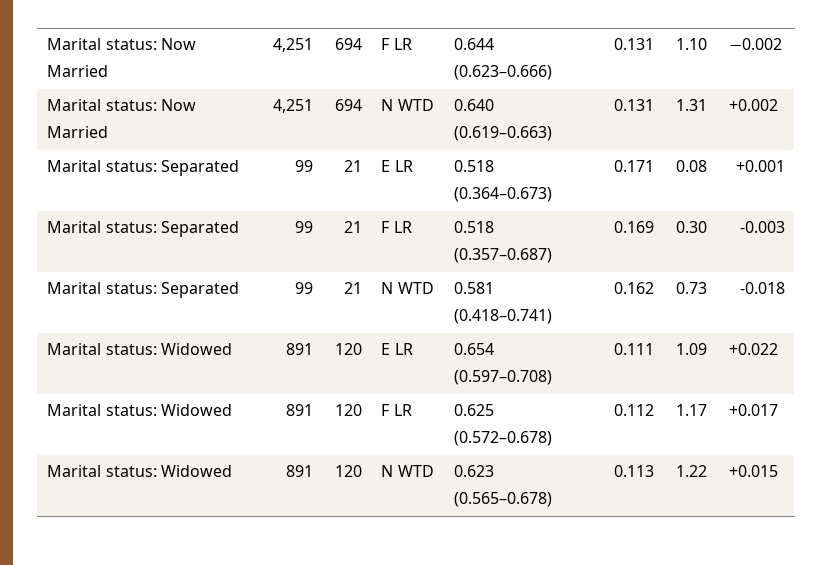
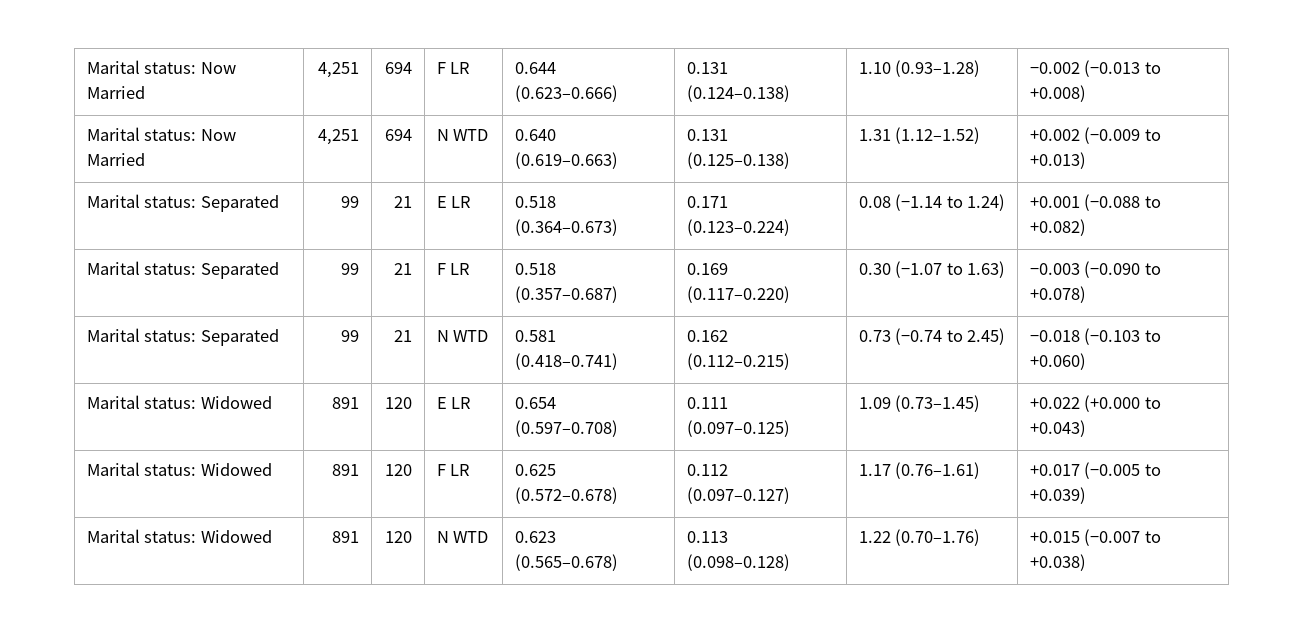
- Marital status: Now Married | 4,251 | 694 | F LR | 0.644 (0.623–0.666) | 0.131 | 1.10 | −0.002
+ Marital status: Now Married | 4,251 | 694 | F LR | 0.644 (0.623–0.666) | 0.131 (0.124–0.138) | 1.10 (0.93–1.28) | −0.002 (−0.013 to +0.008)
- Marital status: Now Married | 4,251 | 694 | N WTD | 0.640 (0.619–0.663) | 0.131 | 1.31 | +0.002
+ Marital status: Now Married | 4,251 | 694 | N WTD | 0.640 (0.619–0.663) | 0.131 (0.125–0.138) | 1.31 (1.12–1.52) | +0.002 (−0.009 to +0.013)
- Marital status: Separated | 99 | 21 | E LR | 0.518 (0.364–0.673) | 0.171 | 0.08 | +0.001
+ Marital status: Separated | 99 | 21 | E LR | 0.518 (0.364–0.673) | 0.171 (0.123–0.224) | 0.08 (−1.14 to 1.24) | +0.001 (−0.088 to +0.082)
- Marital status: Separated | 99 | 21 | F LR | 0.518 (0.357–0.687) | 0.169 | 0.30 | -0.003
+ Marital status: Separated | 99 | 21 | F LR | 0.518 (0.357–0.687) | 0.169 (0.117–0.220) | 0.30 (−1.07 to 1.63) | −0.003 (−0.090 to +0.078)
- Marital status: Separated | 99 | 21 | N WTD | 0.581 (0.418–0.741) | 0.162 | 0.73 | -0.018
+ Marital status: Separated | 99 | 21 | N WTD | 0.581 (0.418–0.741) | 0.162 (0.112–0.215) | 0.73 (−0.74 to 2.45) | −0.018 (−0.103 to +0.060)
- Marital status: Widowed | 891 | 120 | E LR | 0.654 (0.597–0.708) | 0.111 | 1.09 | +0.022
+ Marital status: Widowed | 891 | 120 | E LR | 0.654 (0.597–0.708) | 0.111 (0.097–0.125) | 1.09 (0.73–1.45) | +0.022 (+0.000 to +0.043)
- Marital status: Widowed | 891 | 120 | F LR | 0.625 (0.572–0.678) | 0.112 | 1.17 | +0.017
+ Marital status: Widowed | 891 | 120 | F LR | 0.625 (0.572–0.678) | 0.112 (0.097–0.127) | 1.17 (0.76–1.61) | +0.017 (−0.005 to +0.039)
- Marital status: Widowed | 891 | 120 | N WTD | 0.623 (0.565–0.678) | 0.113 | 1.22 | +0.015
+ Marital status: Widowed | 891 | 120 | N WTD | 0.623 (0.565–0.678) | 0.113 (0.098–0.128) | 1.22 (0.70–1.76) | +0.015 (−0.007 to +0.038)

